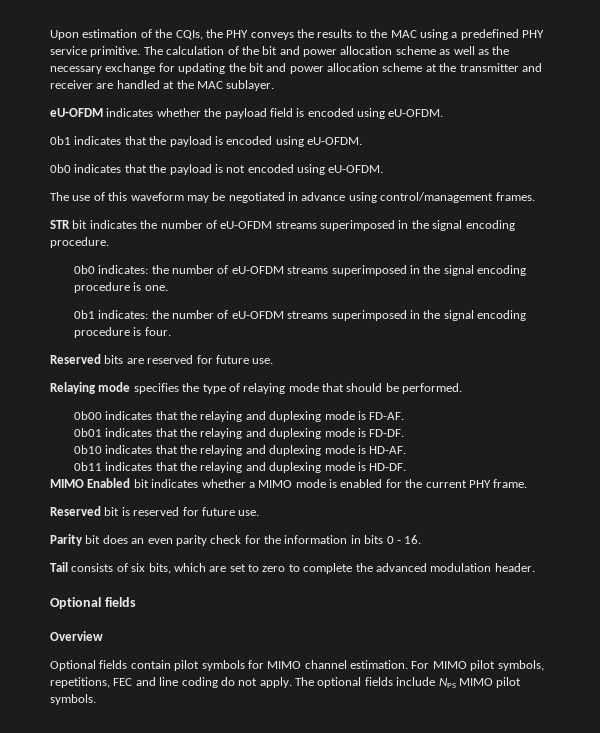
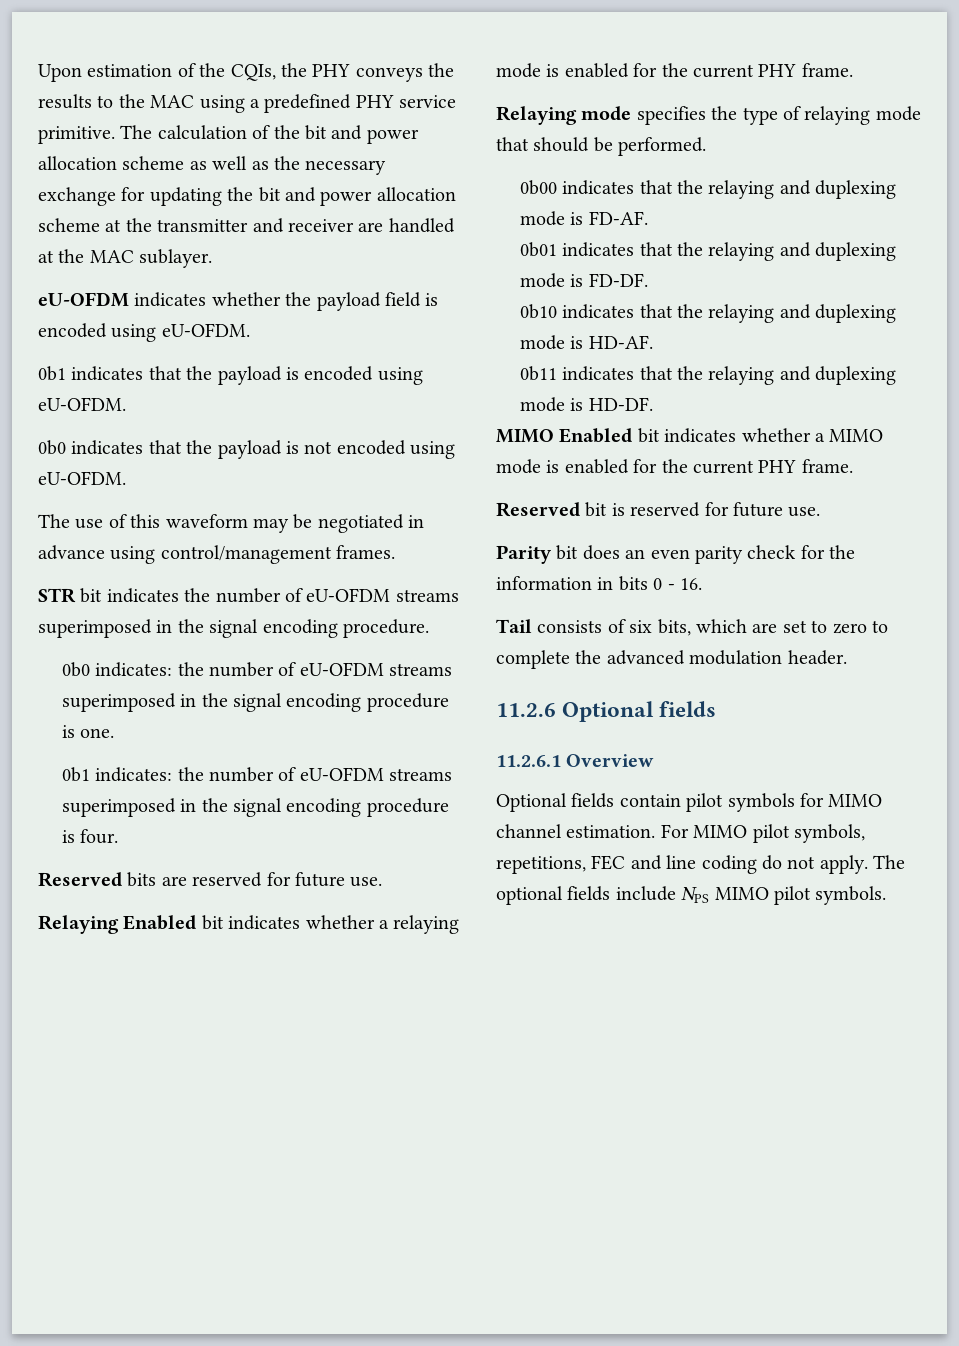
+ Relaying Enabled bit indicates whether a relaying mode is enabled for the current PHY frame.
  Tail consists of six bits, which are set to zero to complete the advanced modulation header.
- Optional fields
+ 11.2.6 Optional fields
- Overview
+ 11.2.6.1 Overview

